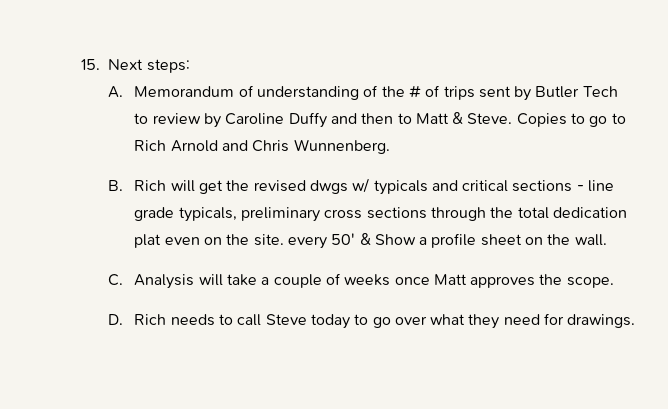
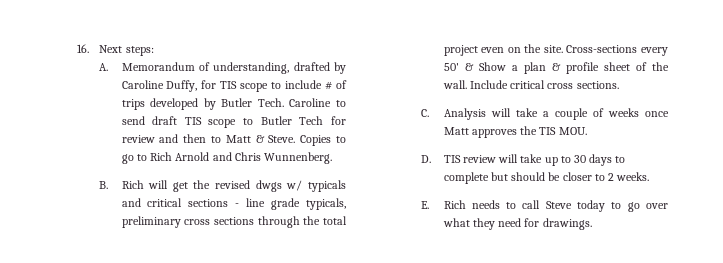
- 15. Next steps:
+ 16. Next steps:
- A. Memorandum of understanding of the # of trips sent by Butler Tech to review by Caroline Duffy and then to Matt & Steve.
+ A. Memorandum of understanding, drafted by Caroline Duffy, for TIS scope to include # of trips developed by Butler Tech. Caroline to send draft TIS scope to Butler Tech for review and then to Matt & Steve.
- B. Rich will get the revised dwgs w/ typicals and critical sections - line grade typicals, preliminary cross sections through the total dedication plat even on the site. every 50' & Show a profile sheet on the wall.
+ B. Rich will get the revised dwgs w/ typicals and critical sections - line grade typicals, preliminary cross sections through the total project even on the site. Cross-sections every 50' & Show a plan & profile sheet of the wall. Include critical cross sections.
- C. Analysis will take a couple of weeks once Matt approves the scope.
- D. Rich needs to call Steve today to go over what they need for drawings.
+ C. Analysis will take a couple of weeks once Matt approves the TIS MOU.
+ D. TIS review will take up to 30 days to complete but should be closer to 2 weeks.
+ E. Rich needs to call Steve today to go over what they need for drawings.

